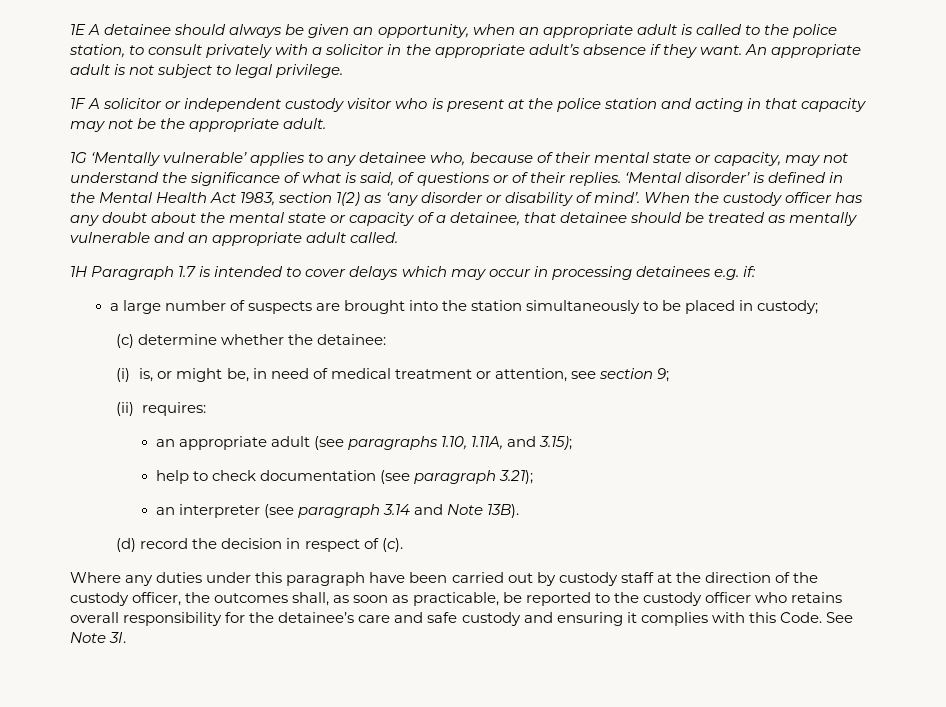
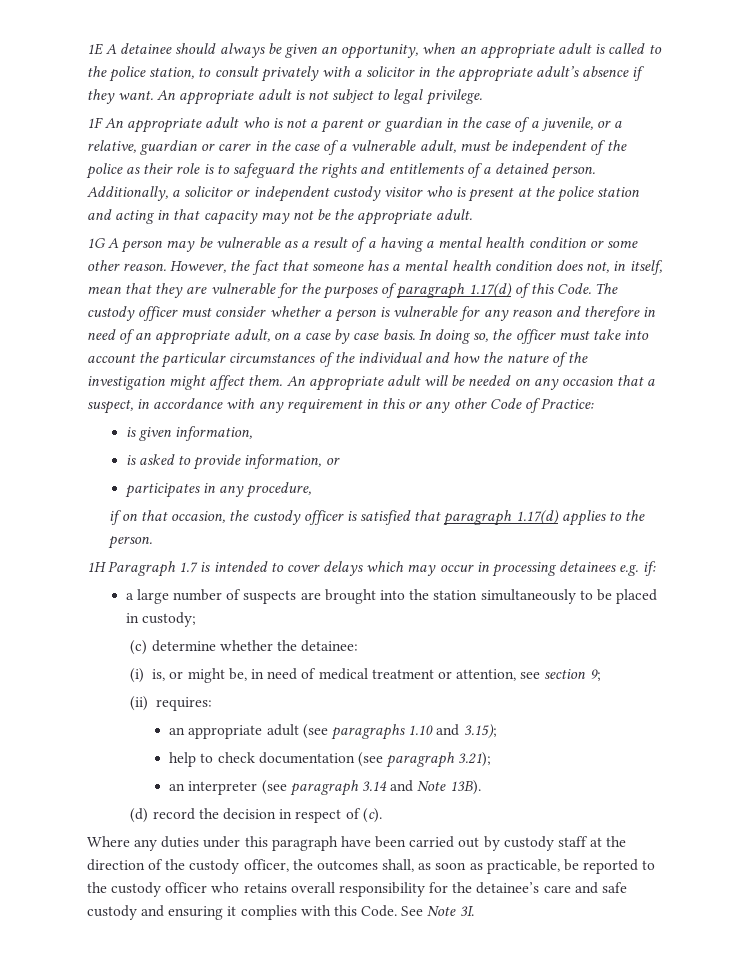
- 1F A solicitor or independent custody visitor who is present at the police station and acting in that capacity may not be the appropriate adult.
+ 1F An appropriate adult who is not a parent or guardian in the case of a juvenile, or a relative, guardian or carer in the case of a vulnerable adult, must be independent of the police as their role is to safeguard the rights and entitlements of a detained person. Additionally, a solicitor or independent custody visitor who is present at the police station and acting in that capacity may not be the appropriate adult.
- 1G ‘Mentally vulnerable’ applies to any detainee who, because of their mental state or capacity, may not understand the significance of what is said, of questions or of their replies. ‘Mental disorder’ is defined in the Mental Health Act 1983, section 1(2) as ‘any disorder or disability of mind’. When the custody officer has any doubt about the mental state or capacity of a detainee, that detainee should be treated as mentally vulnerable and an appropriate adult called.
+ 1G A person may be vulnerable as a result of a having a mental health condition or some other reason. However, the fact that someone has a mental health condition does not, in itself, mean that they are vulnerable for the purposes of paragraph 1.17(d) of this Code. The custody officer must consider whether a person is vulnerable for any reason and therefore in need of an appropriate adult, on a case by case basis. In doing so, the officer must take into account the particular circumstances of the individual and how the nature of the investigation might affect them. An appropriate adult will be needed on any occasion that a suspect, in accordance with any requirement in this or any other Code of Practice:
+ is given information,
+ is asked to provide information, or
+ participates in any procedure,
+ if on that occasion, the custody officer is satisfied that paragraph 1.17(d) applies to the person.
- an appropriate adult (see paragraphs 1.10, 1.11A, and 3.15);
+ an appropriate adult (see paragraphs 1.10 and 3.15);

